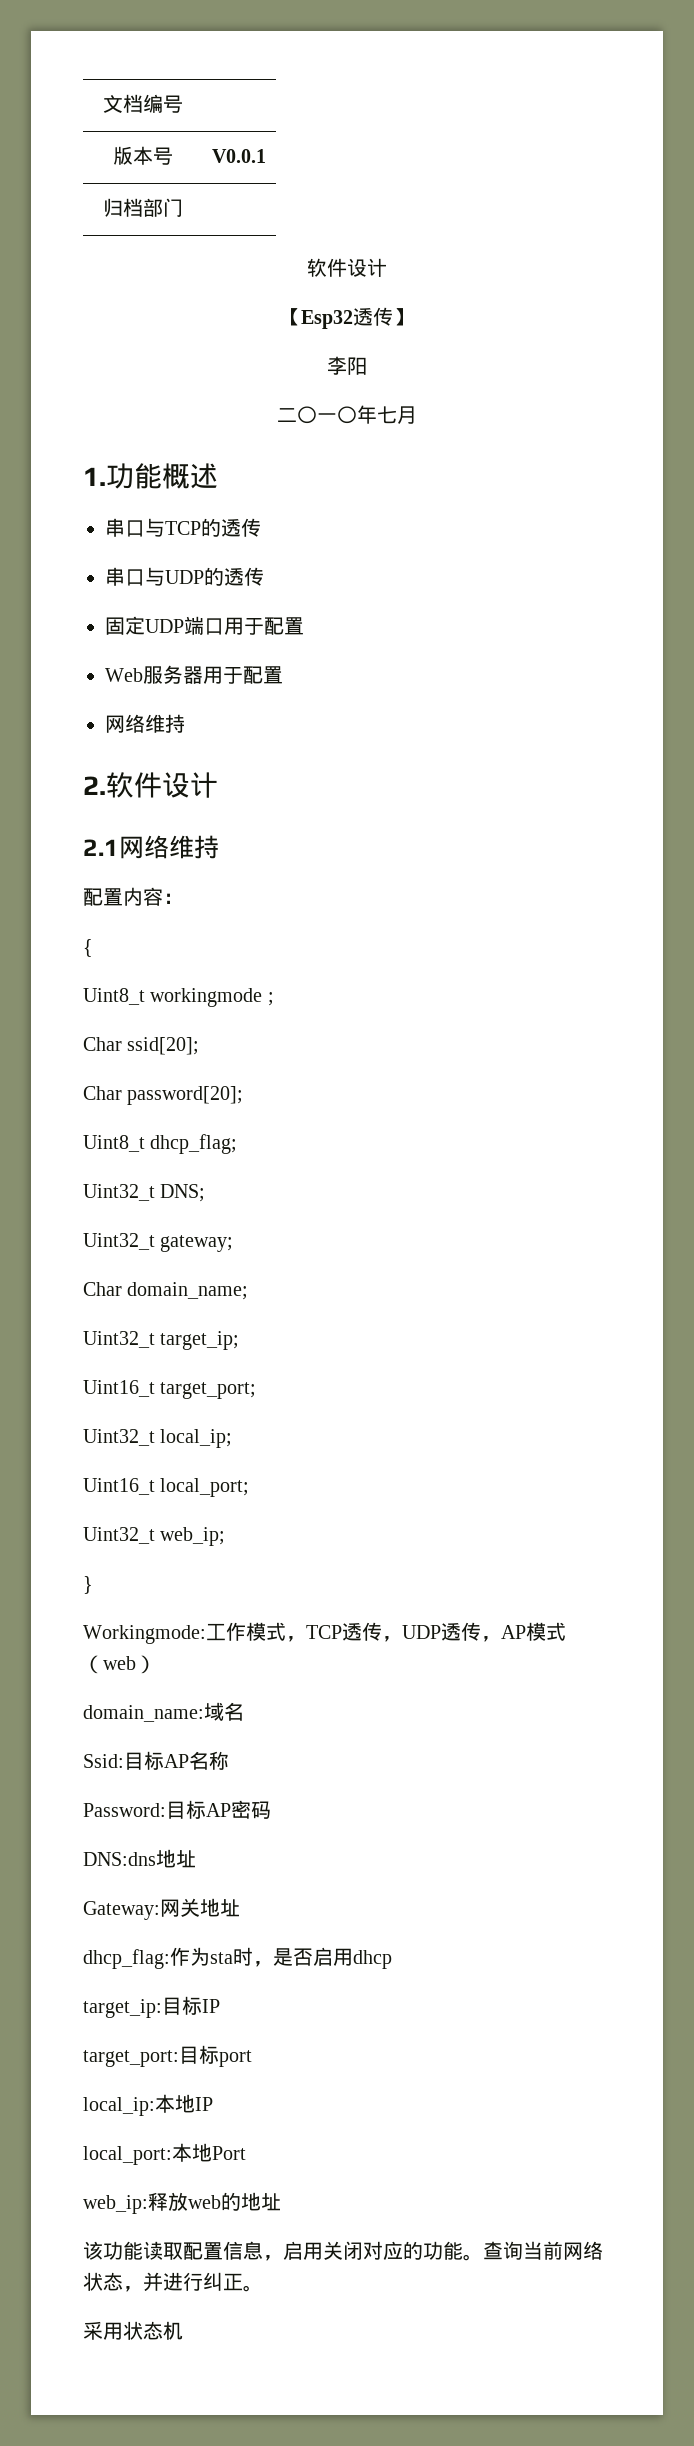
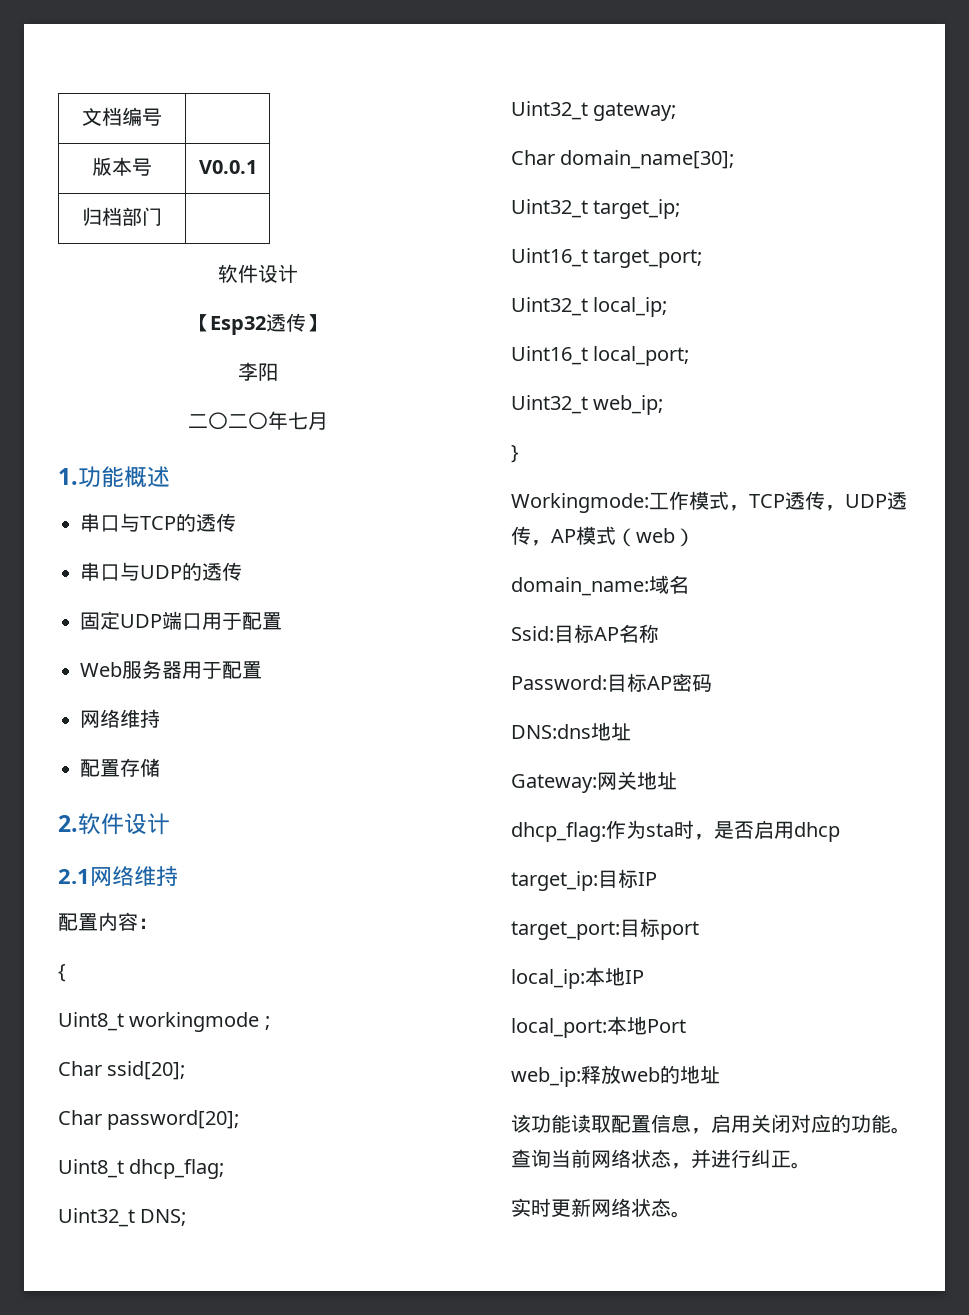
- 二〇一〇年七月
+ 二〇二〇年七月
+ 配置存储
- Char domain_name;
+ Char domain_name[30];
- 采用状态机
+ 实时更新网络状态。

